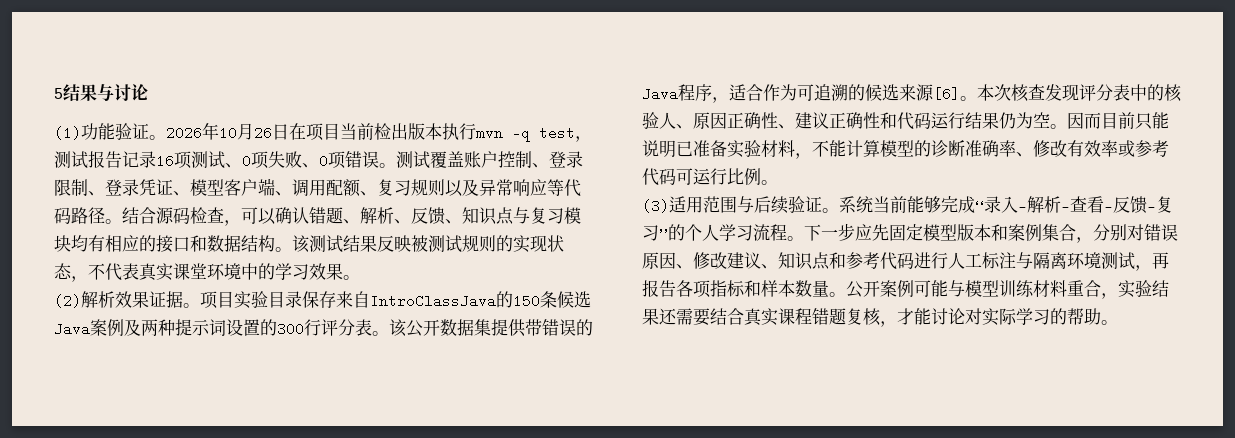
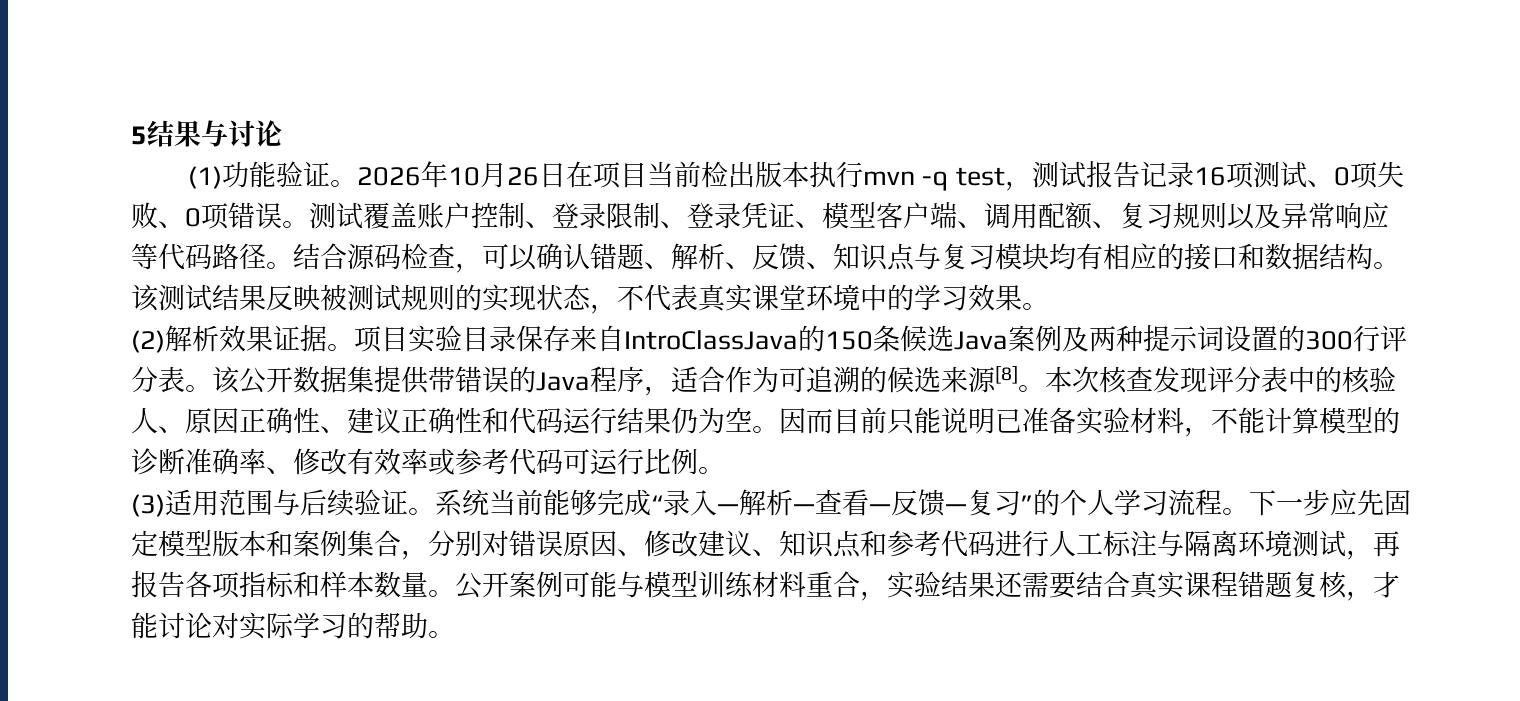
- 该公开数据集提供带错误的Java程序，适合作为可追溯的候选来源[6]。
+ 该公开数据集提供带错误的Java程序，适合作为可追溯的候选来源[8]。

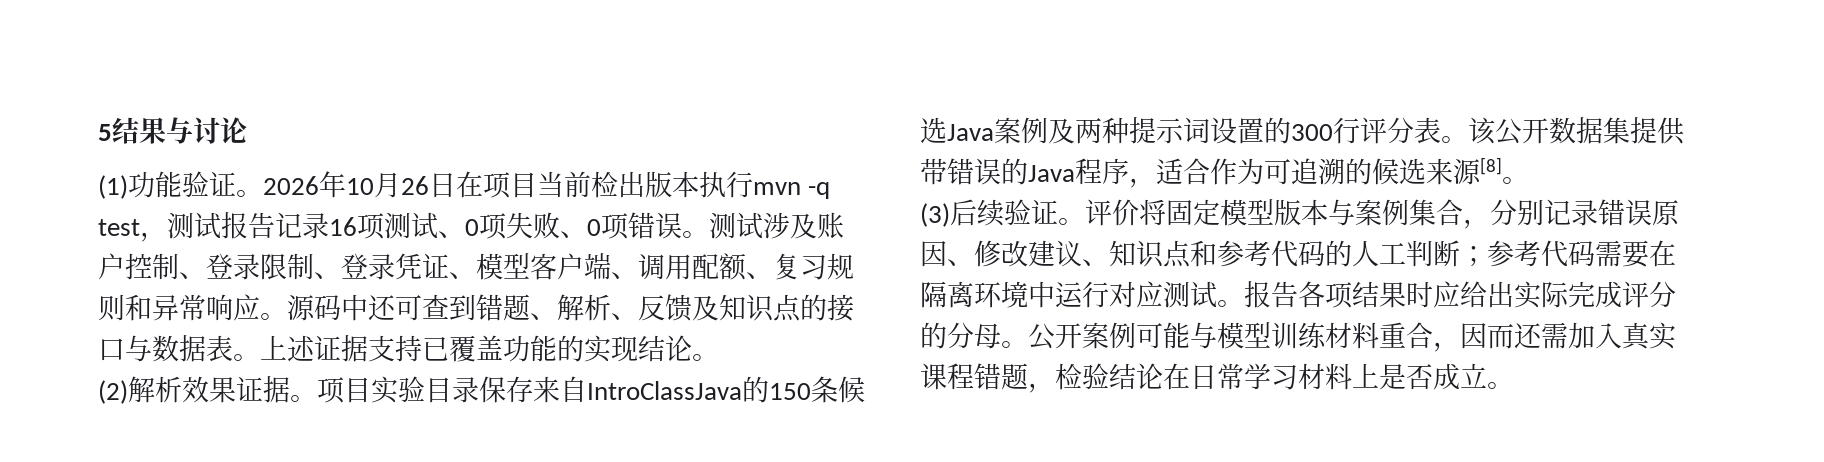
- 测试覆盖账户控制、登录限制、登录凭证、模型客户端、调用配额、复习规则以及异常响应等代码路径。结合源码检查，可以确认错题、解析、反馈、知识点与复习模块均有相应的接口和数据结构。该测试结果反映被测试规则的实现状态，不代表真实课堂环境中的学习效果。
+ 测试涉及账户控制、登录限制、登录凭证、模型客户端、调用配额、复习规则和异常响应。源码中还可查到错题、解析、反馈及知识点的接口与数据表。上述证据支持已覆盖功能的实现结论。
- 该公开数据集提供带错误的Java程序，适合作为可追溯的候选来源[8]。本次核查发现评分表中的核验人、原因正确性、建议正确性和代码运行结果仍为空。因而目前只能说明已准备实验材料，不能计算模型的诊断准确率、修改有效率或参考代码可运行比例。
- (3)适用范围与后续验证。系统当前能够完成“录入—解析—查看—反馈—复习”的个人学习流程。下一步应先固定模型版本和案例集合，分别对错误原因、修改建议、知识点和参考代码进行人工标注与隔离环境测试，再报告各项指标和样本数量。
+ 该公开数据集提供带错误的Java程序，适合作为可追溯的候选来源[8]。
+ (3)后续验证。评价将固定模型版本与案例集合，分别记录错误原因、修改建议、知识点和参考代码的人工判断；参考代码需要在隔离环境中运行对应测试。报告各项结果时应给出实际完成评分的分母。
- 公开案例可能与模型训练材料重合，实验结果还需要结合真实课程错题复核，才能讨论对实际学习的帮助。
+ 公开案例可能与模型训练材料重合，因而还需加入真实课程错题，检验结论在日常学习材料上是否成立。

